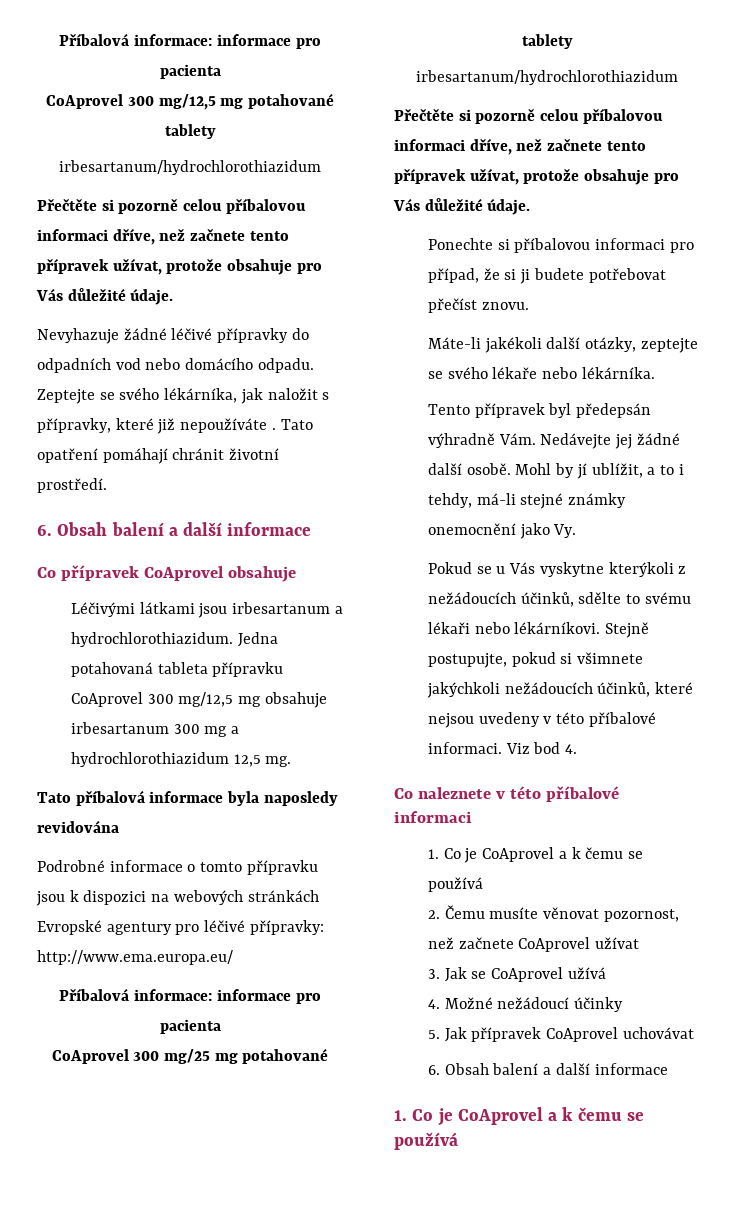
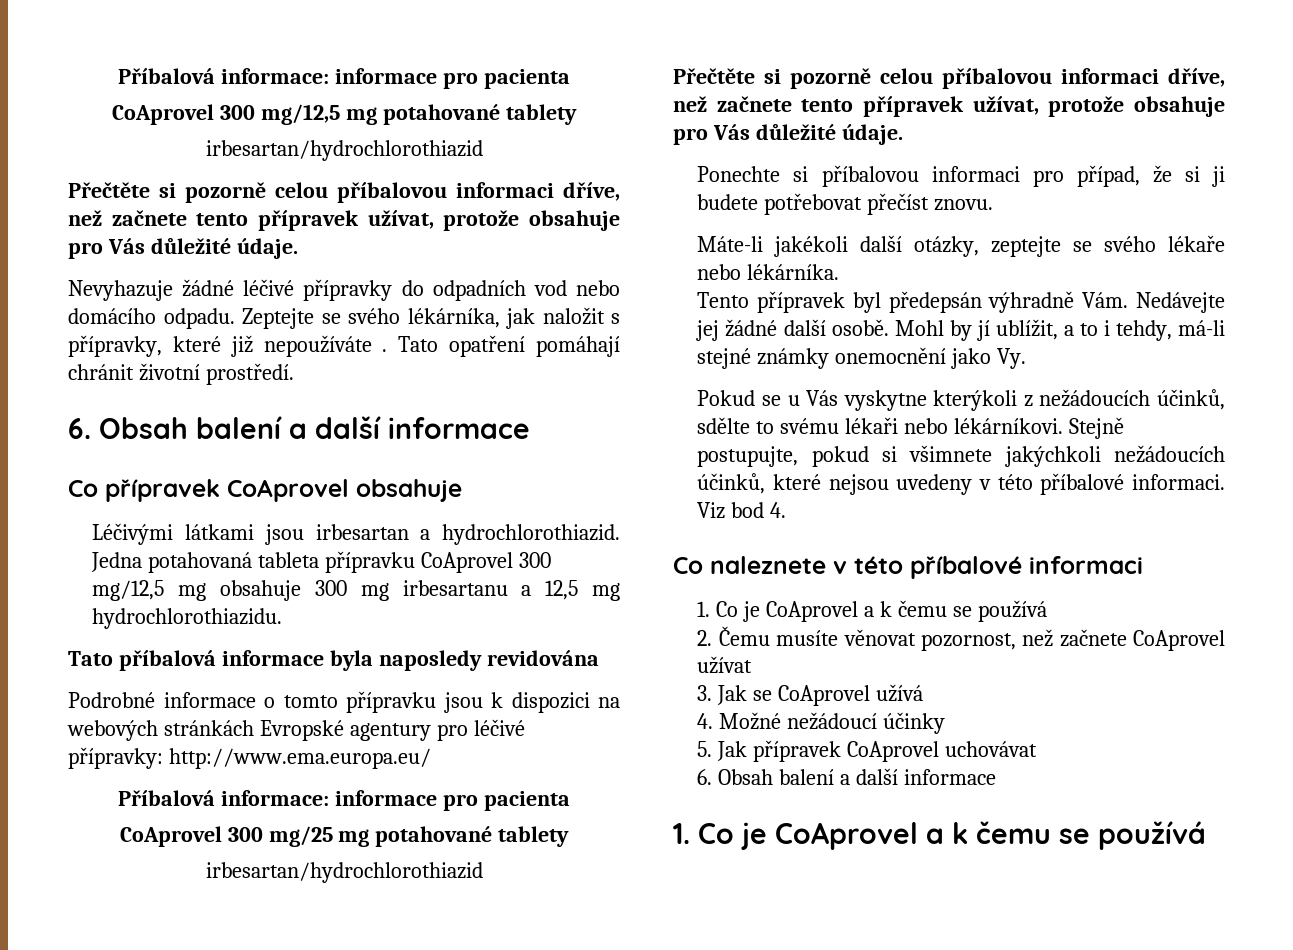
  CoAprovel 300 mg/12,5 mg potahované tablety
- irbesartanum/hydrochlorothiazidum
+ irbesartan/hydrochlorothiazid
- Léčivými látkami jsou irbesartanum a hydrochlorothiazidum.
+ Léčivými látkami jsou irbesartan a hydrochlorothiazid.
- Jedna potahovaná tableta přípravku CoAprovel 300 mg/12,5 mg obsahuje irbesartanum 300 mg a hydrochlorothiazidum 12,5 mg.
+ Jedna potahovaná tableta přípravku CoAprovel 300 mg/12,5 mg obsahuje 300 mg irbesartanu a 12,5 mg hydrochlorothiazidu.
  CoAprovel 300 mg/25 mg potahované tablety
- irbesartanum/hydrochlorothiazidum
+ irbesartan/hydrochlorothiazid

